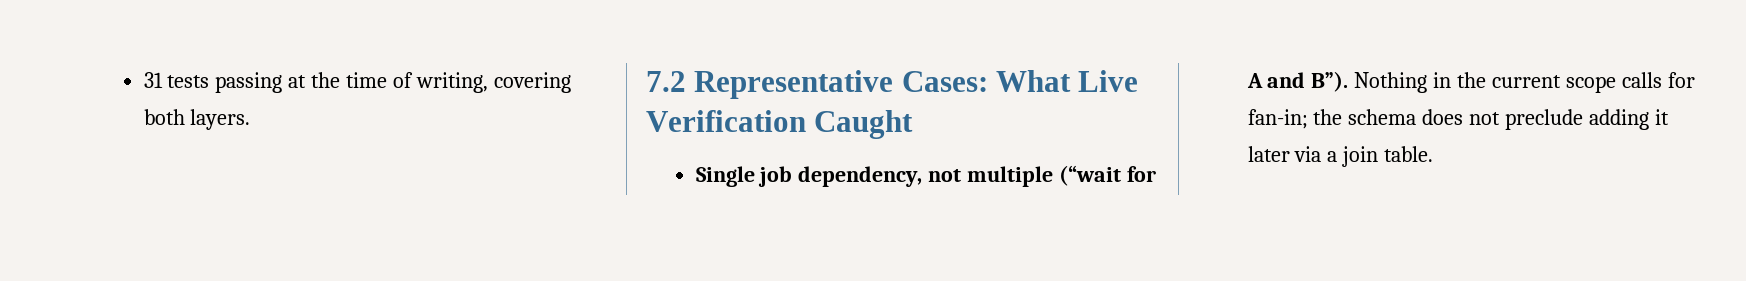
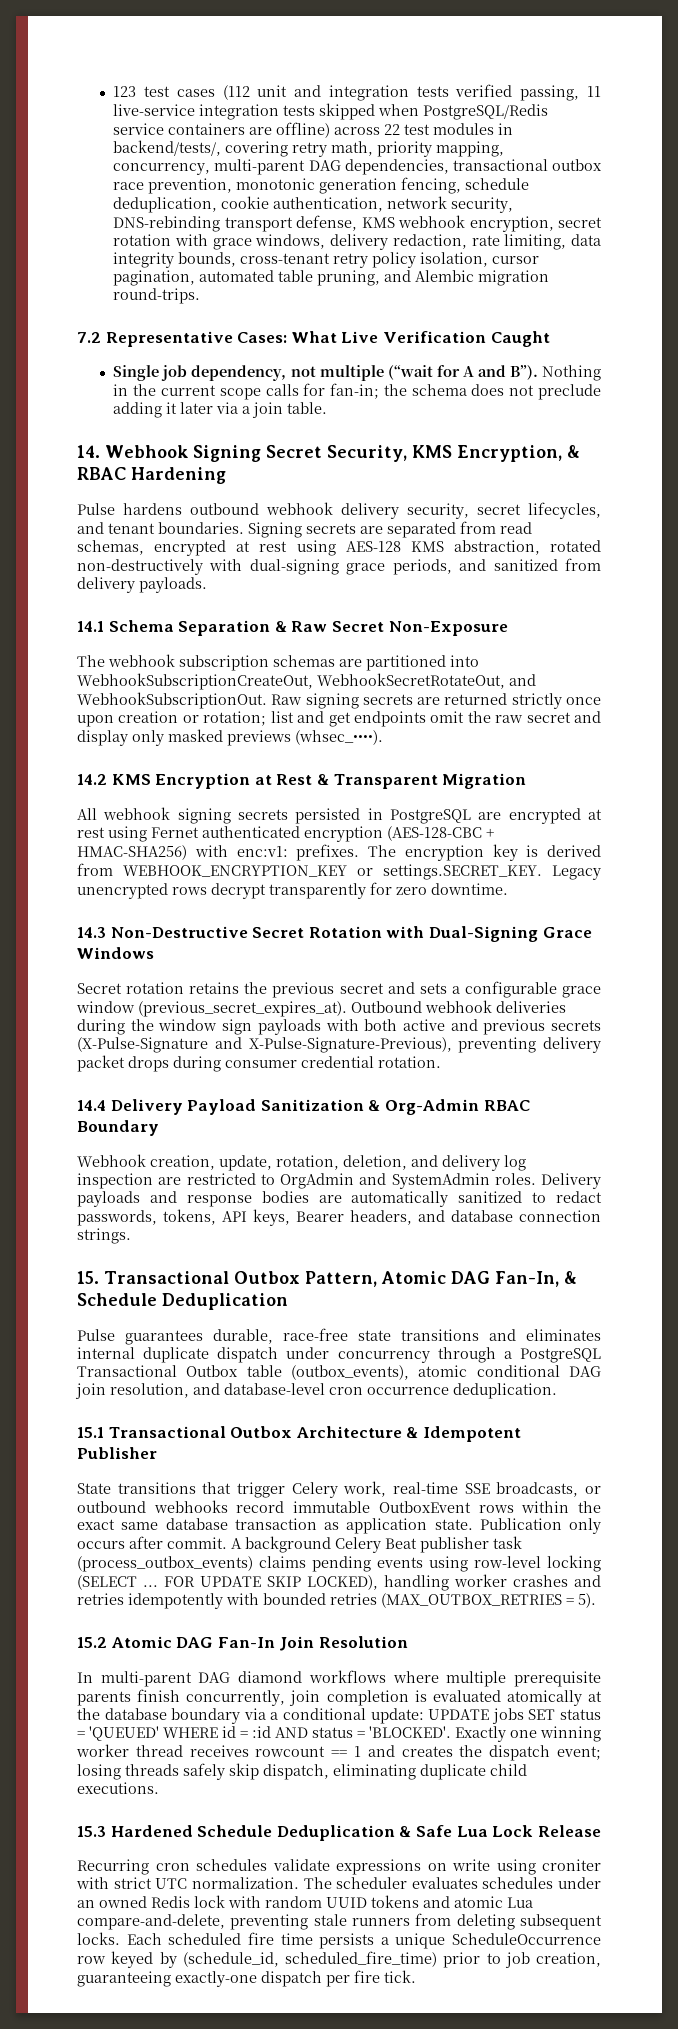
- 31 tests passing at the time of writing, covering both layers.
+ 123 test cases (112 unit and integration tests verified passing, 11 live-service integration tests skipped when PostgreSQL/Redis service containers are offline) across 22 test modules in backend/tests/, covering retry math, priority mapping, concurrency, multi-parent DAG dependencies, transactional outbox race prevention, monotonic generation fencing, schedule deduplication, cookie authentication, network security, DNS-rebinding transport defense, KMS webhook encryption, secret rotation with grace windows, delivery redaction, rate limiting, data integrity bounds, cross-tenant retry policy isolation, cursor pagination, automated table pruning, and Alembic migration round-trips.
+ 14. Webhook Signing Secret Security, KMS Encryption, & RBAC Hardening
+ Pulse hardens outbound webhook delivery security, secret lifecycles, and tenant boundaries. Signing secrets are separated from read schemas, encrypted at rest using AES-128 KMS abstraction, rotated non-destructively with dual-signing grace periods, and sanitized from delivery payloads.
+ 14.1 Schema Separation & Raw Secret Non-Exposure
+ The webhook subscription schemas are partitioned into WebhookSubscriptionCreateOut, WebhookSecretRotateOut, and WebhookSubscriptionOut. Raw signing secrets are returned strictly once upon creation or rotation; list and get endpoints omit the raw secret and display only masked previews (whsec_••••).
+ 14.2 KMS Encryption at Rest & Transparent Migration
+ All webhook signing secrets persisted in PostgreSQL are encrypted at rest using Fernet authenticated encryption (AES-128-CBC + HMAC-SHA256) with enc:v1: prefixes. The encryption key is derived from WEBHOOK_ENCRYPTION_KEY or settings.SECRET_KEY. Legacy unencrypted rows decrypt transparently for zero downtime.
+ 14.3 Non-Destructive Secret Rotation with Dual-Signing Grace Windows
+ Secret rotation retains the previous secret and sets a configurable grace window (previous_secret_expires_at). Outbound webhook deliveries during the window sign payloads with both active and previous secrets (X-Pulse-Signature and X-Pulse-Signature-Previous), preventing delivery packet drops during consumer credential rotation.
+ 14.4 Delivery Payload Sanitization & Org-Admin RBAC Boundary
+ Webhook creation, update, rotation, deletion, and delivery log inspection are restricted to OrgAdmin and SystemAdmin roles. Delivery payloads and response bodies are automatically sanitized to redact passwords, tokens, API keys, Bearer headers, and database connection strings.
+ 15. Transactional Outbox Pattern, Atomic DAG Fan-In, & Schedule Deduplication
+ Pulse guarantees durable, race-free state transitions and eliminates internal duplicate dispatch under concurrency through a PostgreSQL Transactional Outbox table (outbox_events), atomic conditional DAG join resolution, and database-level cron occurrence deduplication.
+ 15.1 Transactional Outbox Architecture & Idempotent Publisher
+ State transitions that trigger Celery work, real-time SSE broadcasts, or outbound webhooks record immutable OutboxEvent rows within the exact same database transaction as application state. Publication only occurs after commit. A background Celery Beat publisher task (process_outbox_events) claims pending events using row-level locking (SELECT ... FOR UPDATE SKIP LOCKED), handling worker crashes and retries idempotently with bounded retries (MAX_OUTBOX_RETRIES = 5).
+ 15.2 Atomic DAG Fan-In Join Resolution
+ In multi-parent DAG diamond workflows where multiple prerequisite parents finish concurrently, join completion is evaluated atomically at the database boundary via a conditional update: UPDATE jobs SET status = 'QUEUED' WHERE id = :id AND status = 'BLOCKED'. Exactly one winning worker thread receives rowcount == 1 and creates the dispatch event; losing threads safely skip dispatch, eliminating duplicate child executions.
+ 15.3 Hardened Schedule Deduplication & Safe Lua Lock Release
+ Recurring cron schedules validate expressions on write using croniter with strict UTC normalization. The scheduler evaluates schedules under an owned Redis lock with random UUID tokens and atomic Lua compare-and-delete, preventing stale runners from deleting subsequent locks. Each scheduled fire time persists a unique ScheduleOccurrence row keyed by (schedule_id, scheduled_fire_time) prior to job creation, guaranteeing exactly-one dispatch per fire tick.

